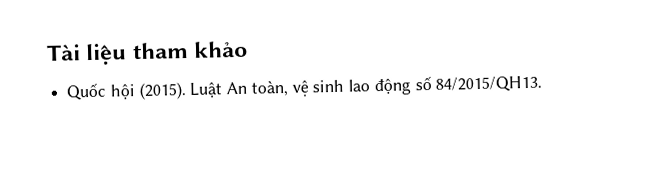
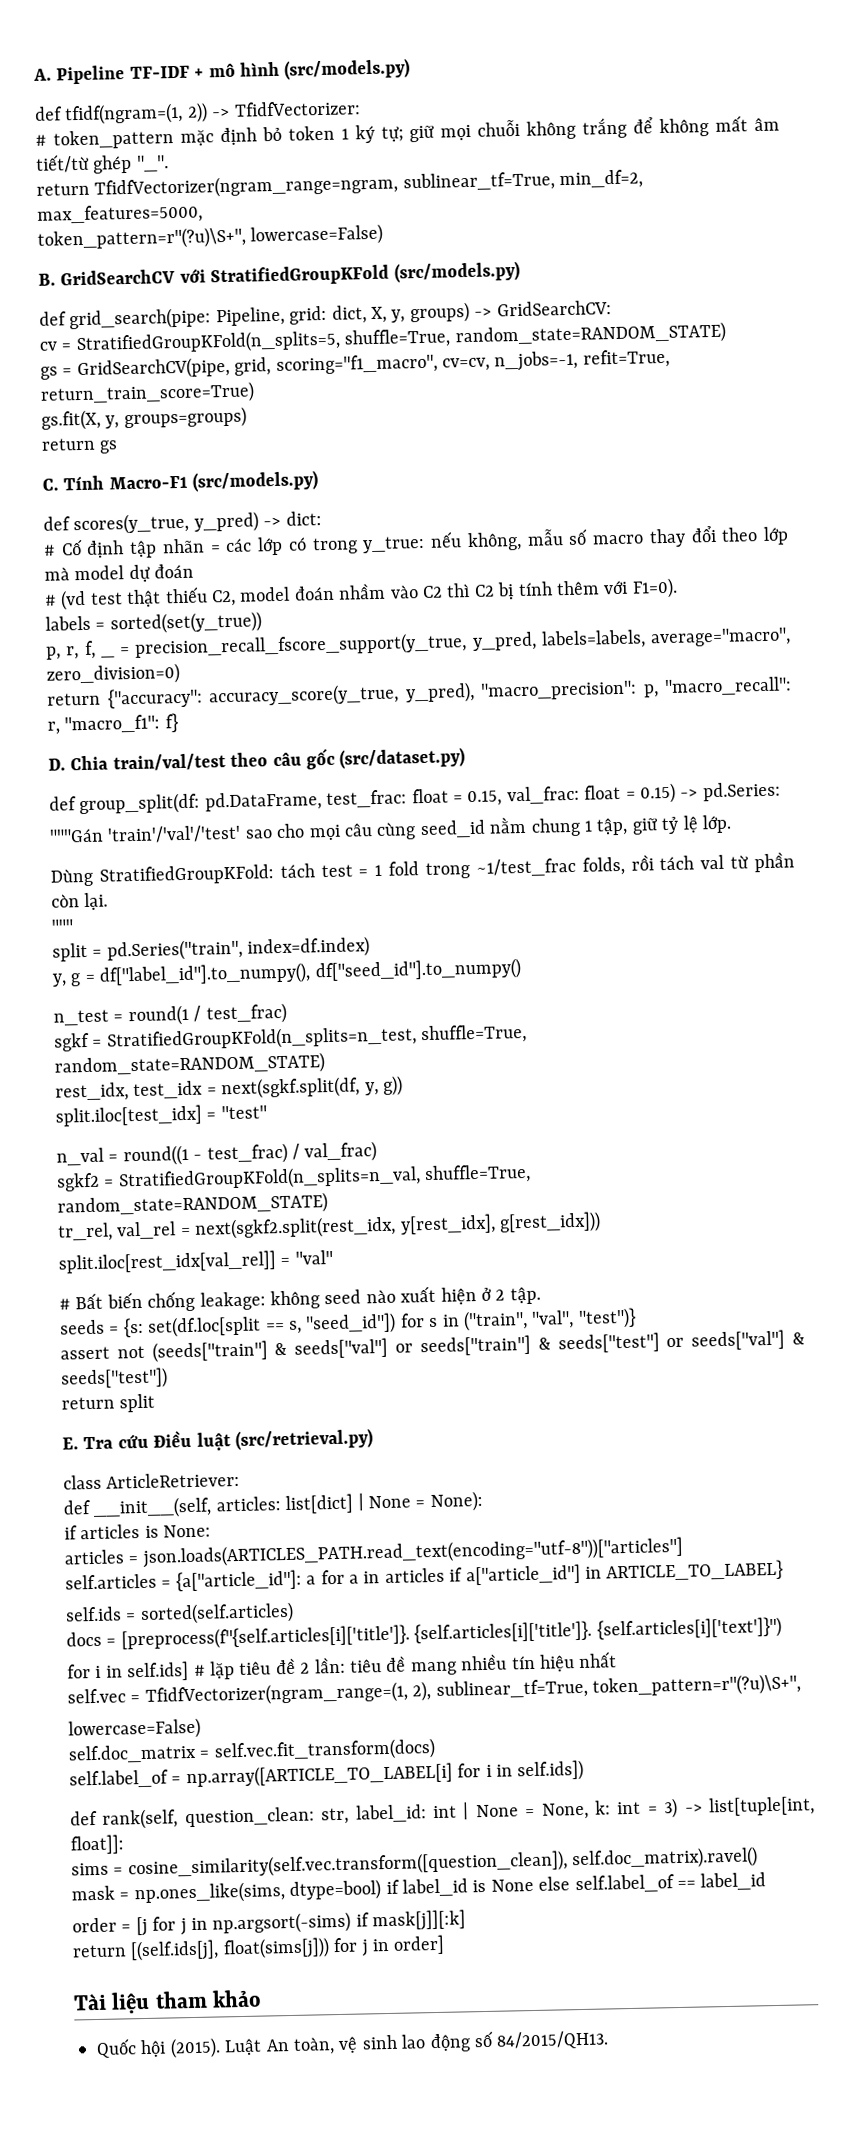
+ A. Pipeline TF-IDF + mô hình (src/models.py)
+ def tfidf(ngram=(1, 2)) -> TfidfVectorizer:
+ # token_pattern mặc định bỏ token 1 ký tự; giữ mọi chuỗi không trắng để không mất âm tiết/từ ghép "_".
+ return TfidfVectorizer(ngram_range=ngram, sublinear_tf=True, min_df=2, max_features=5000,
+ token_pattern=r"(?u)\S+", lowercase=False)
+ B. GridSearchCV với StratifiedGroupKFold (src/models.py)
+ def grid_search(pipe: Pipeline, grid: dict, X, y, groups) -> GridSearchCV:
+ cv = StratifiedGroupKFold(n_splits=5, shuffle=True, random_state=RANDOM_STATE)
+ gs = GridSearchCV(pipe, grid, scoring="f1_macro", cv=cv, n_jobs=-1, refit=True, return_train_score=True)
+ gs.fit(X, y, groups=groups)
+ return gs
+ C. Tính Macro-F1 (src/models.py)
+ def scores(y_true, y_pred) -> dict:
+ # Cố định tập nhãn = các lớp có trong y_true: nếu không, mẫu số macro thay đổi theo lớp mà model dự đoán
+ # (vd test thật thiếu C2, model đoán nhầm vào C2 thì C2 bị tính thêm với F1=0).
+ labels = sorted(set(y_true))
+ p, r, f, _ = precision_recall_fscore_support(y_true, y_pred, labels=labels, average="macro", zero_division=0)
+ return {"accuracy": accuracy_score(y_true, y_pred), "macro_precision": p, "macro_recall": r, "macro_f1": f}
+ D. Chia train/val/test theo câu gốc (src/dataset.py)
+ def group_split(df: pd.DataFrame, test_frac: float = 0.15, val_frac: float = 0.15) -> pd.Series:
+ """Gán 'train'/'val'/'test' sao cho mọi câu cùng seed_id nằm chung 1 tập, giữ tỷ lệ lớp.
+ Dùng StratifiedGroupKFold: tách test = 1 fold trong ~1/test_frac folds, rồi tách val từ phần còn lại.
+ """
+ split = pd.Series("train", index=df.index)
+ y, g = df["label_id"].to_numpy(), df["seed_id"].to_numpy()
+ n_test = round(1 / test_frac)
+ sgkf = StratifiedGroupKFold(n_splits=n_test, shuffle=True, random_state=RANDOM_STATE)
+ rest_idx, test_idx = next(sgkf.split(df, y, g))
+ split.iloc[test_idx] = "test"
+ n_val = round((1 - test_frac) / val_frac)
+ sgkf2 = StratifiedGroupKFold(n_splits=n_val, shuffle=True, random_state=RANDOM_STATE)
+ tr_rel, val_rel = next(sgkf2.split(rest_idx, y[rest_idx], g[rest_idx]))
+ split.iloc[rest_idx[val_rel]] = "val"
+ # Bất biến chống leakage: không seed nào xuất hiện ở 2 tập.
+ seeds = {s: set(df.loc[split == s, "seed_id"]) for s in ("train", "val", "test")}
+ assert not (seeds["train"] & seeds["val"] or seeds["train"] & seeds["test"] or seeds["val"] & seeds["test"])
+ return split
+ E. Tra cứu Điều luật (src/retrieval.py)
+ class ArticleRetriever:
+ def __init__(self, articles: list[dict] | None = None):
+ if articles is None:
+ articles = json.loads(ARTICLES_PATH.read_text(encoding="utf-8"))["articles"]
+ self.articles = {a["article_id"]: a for a in articles if a["article_id"] in ARTICLE_TO_LABEL}
+ self.ids = sorted(self.articles)
+ docs = [preprocess(f"{self.articles[i]['title']}. {self.articles[i]['title']}. {self.articles[i]['text']}")
+ for i in self.ids] # lặp tiêu đề 2 lần: tiêu đề mang nhiều tín hiệu nhất
+ self.vec = TfidfVectorizer(ngram_range=(1, 2), sublinear_tf=True, token_pattern=r"(?u)\S+",
+ lowercase=False)
+ self.doc_matrix = self.vec.fit_transform(docs)
+ self.label_of = np.array([ARTICLE_TO_LABEL[i] for i in self.ids])
+ def rank(self, question_clean: str, label_id: int | None = None, k: int = 3) -> list[tuple[int, float]]:
+ sims = cosine_similarity(self.vec.transform([question_clean]), self.doc_matrix).ravel()
+ mask = np.ones_like(sims, dtype=bool) if label_id is None else self.label_of == label_id
+ order = [j for j in np.argsort(-sims) if mask[j]][:k]
+ return [(self.ids[j], float(sims[j])) for j in order]

